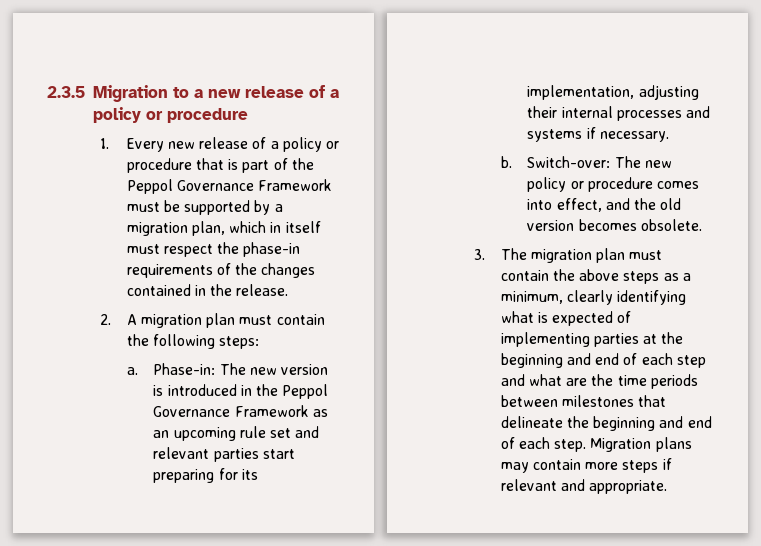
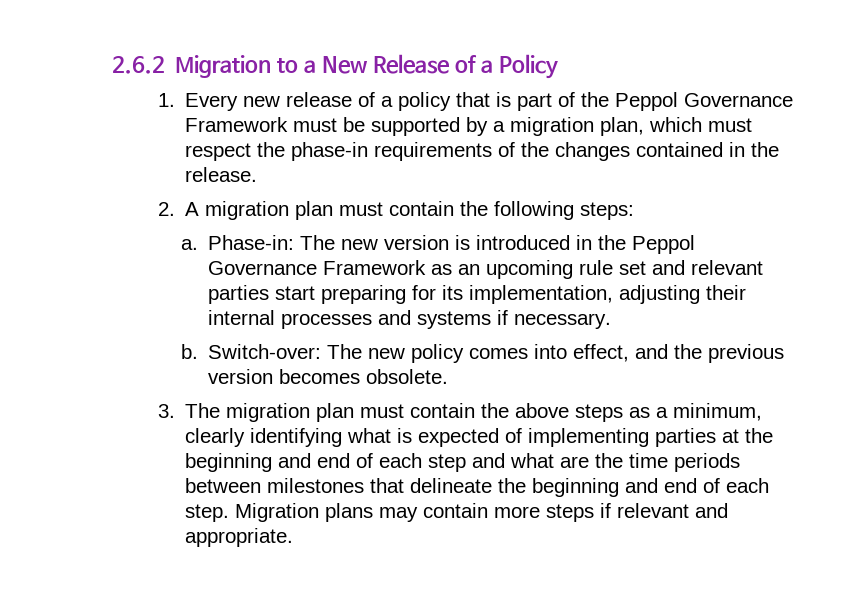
- 2.3.5 Migration to a new release of a policy or procedure
+ 2.6.2 Migration to a New Release of a Policy
- 1. Every new release of a policy or procedure that is part of the Peppol Governance Framework must be supported by a migration plan, which in itself must respect the phase-in requirements of the changes contained in the release.
+ 1. Every new release of a policy that is part of the Peppol Governance Framework must be supported by a migration plan, which must respect the phase-in requirements of the changes contained in the release.
- Switch-over: The new policy or procedure comes into effect, and the old version becomes obsolete.
+ Switch-over: The new policy comes into effect, and the previous version becomes obsolete.

